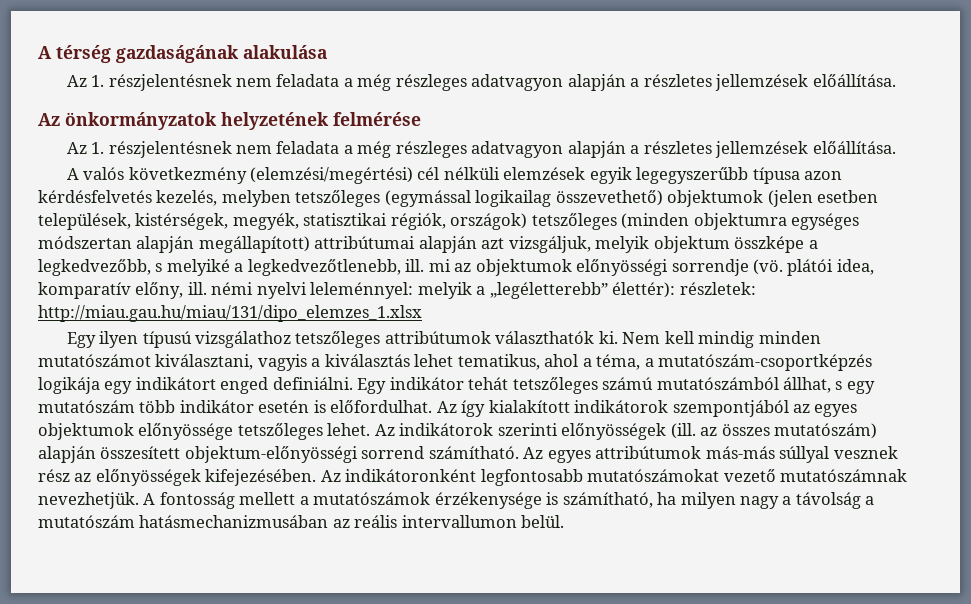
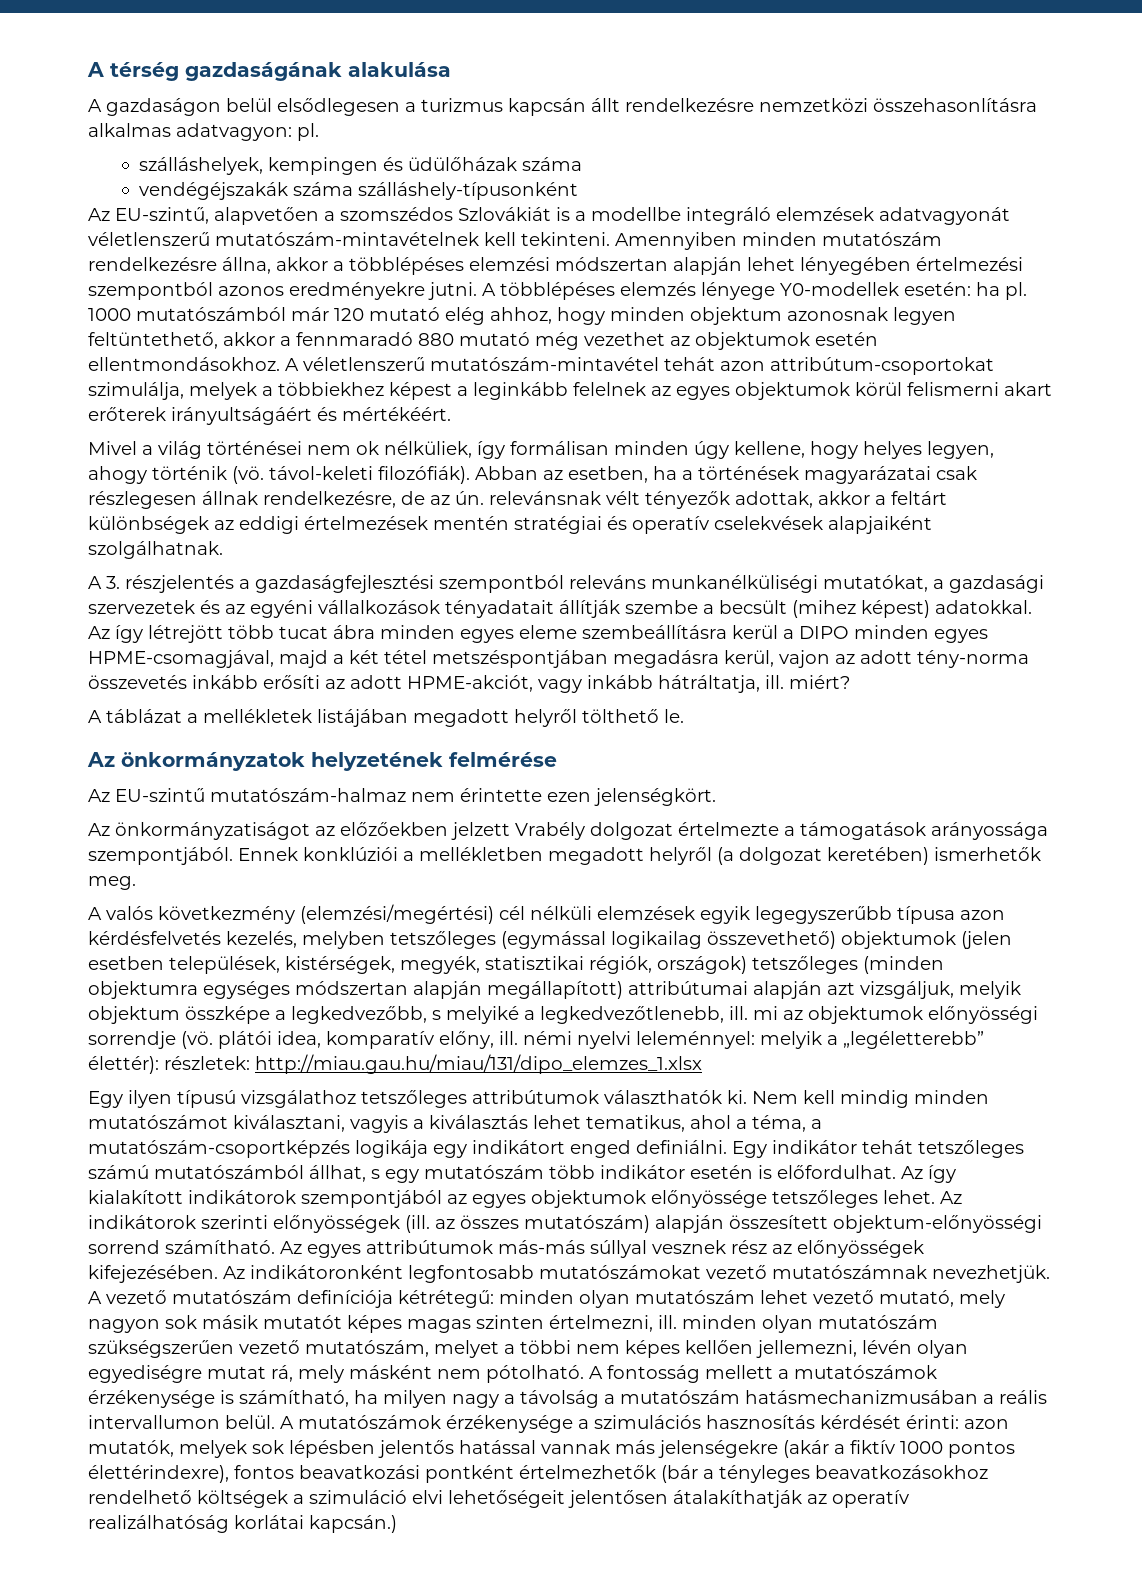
  A térség gazdaságának alakulása
- Az 1. részjelentésnek nem feladata a még részleges adatvagyon alapján a részletes jellemzések előállítása.
+ A gazdaságon belül elsődlegesen a turizmus kapcsán állt rendelkezésre nemzetközi összehasonlításra alkalmas adatvagyon: pl.
+ szálláshelyek, kempingen és üdülőházak száma
+ vendégéjszakák száma szálláshely-típusonként
+ Az EU-szintű, alapvetően a szomszédos Szlovákiát is a modellbe integráló elemzések adatvagyonát véletlenszerű mutatószám-mintavételnek kell tekinteni. Amennyiben minden mutatószám rendelkezésre állna, akkor a többlépéses elemzési módszertan alapján lehet lényegében értelmezési szempontból azonos eredményekre jutni. A többlépéses elemzés lényege Y0-modellek esetén: ha pl. 1000 mutatószámból már 120 mutató elég ahhoz, hogy minden objektum azonosnak legyen feltüntethető, akkor a fennmaradó 880 mutató még vezethet az objektumok esetén ellentmondásokhoz. A véletlenszerű mutatószám-mintavétel tehát azon attribútum-csoportokat szimulálja, melyek a többiekhez képest a leginkább felelnek az egyes objektumok körül felismerni akart erőterek irányultságáért és mértékéért.
+ Mivel a világ történései nem ok nélküliek, így formálisan minden úgy kellene, hogy helyes legyen, ahogy történik (vö. távol-keleti filozófiák). Abban az esetben, ha a történések magyarázatai csak részlegesen állnak rendelkezésre, de az ún. relevánsnak vélt tényezők adottak, akkor a feltárt különbségek az eddigi értelmezések mentén stratégiai és operatív cselekvések alapjaiként szolgálhatnak.
+ A 3. részjelentés a gazdaságfejlesztési szempontból releváns munkanélküliségi mutatókat, a gazdasági szervezetek és az egyéni vállalkozások tényadatait állítják szembe a becsült (mihez képest) adatokkal. Az így létrejött több tucat ábra minden egyes eleme szembeállításra kerül a DIPO minden egyes HPME-csomagjával, majd a két tétel metszéspontjában megadásra kerül, vajon az adott tény-norma összevetés inkább erősíti az adott HPME-akciót, vagy inkább hátráltatja, ill. miért?
+ A táblázat a mellékletek listájában megadott helyről tölthető le.
  Az önkormányzatok helyzetének felmérése
- Az 1. részjelentésnek nem feladata a még részleges adatvagyon alapján a részletes jellemzések előállítása.
+ Az EU-szintű mutatószám-halmaz nem érintette ezen jelenségkört.
+ Az önkormányzatiságot az előzőekben jelzett Vrabély dolgozat értelmezte a támogatások arányossága szempontjából. Ennek konklúziói a mellékletben megadott helyről (a dolgozat keretében) ismerhetők meg.
- A fontosság mellett a mutatószámok érzékenysége is számítható, ha milyen nagy a távolság a mutatószám hatásmechanizmusában az reális intervallumon belül.
+ A vezető mutatószám definíciója kétrétegű: minden olyan mutatószám lehet vezető mutató, mely nagyon sok másik mutatót képes magas szinten értelmezni, ill. minden olyan mutatószám szükségszerűen vezető mutatószám, melyet a többi nem képes kellően jellemezni, lévén olyan egyediségre mutat rá, mely másként nem pótolható. A fontosság mellett a mutatószámok érzékenysége is számítható, ha milyen nagy a távolság a mutatószám hatásmechanizmusában a reális intervallumon belül.
+ A mutatószámok érzékenysége a szimulációs hasznosítás kérdését érinti: azon mutatók, melyek sok lépésben jelentős hatással vannak más jelenségekre (akár a fiktív 1000 pontos élettérindexre), fontos beavatkozási pontként értelmezhetők (bár a tényleges beavatkozásokhoz rendelhető költségek a szimuláció elvi lehetőségeit jelentősen átalakíthatják az operatív realizálhatóság korlátai kapcsán.)

